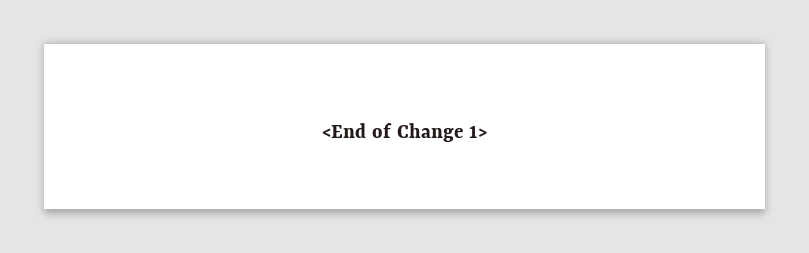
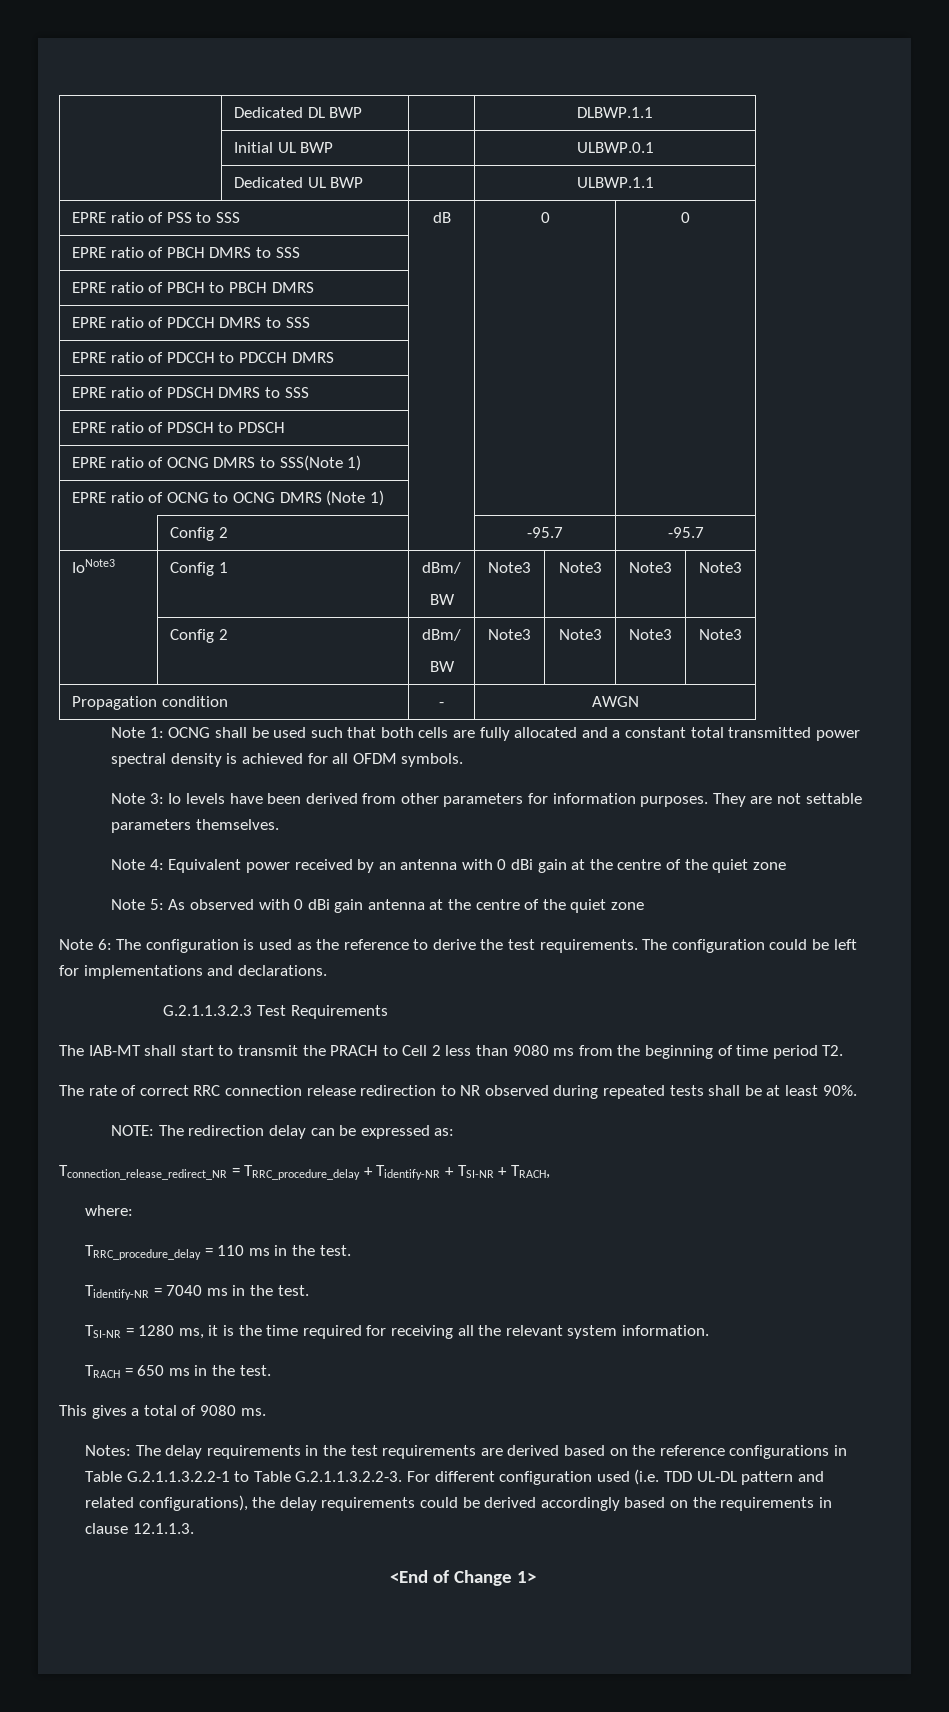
+ | Dedicated DL BWP | | DLBWP.1.1
+ | Initial UL BWP | | ULBWP.0.1
+ | Dedicated UL BWP | | ULBWP.1.1
+ EPRE ratio of PSS to SSS | dB | 0 | 0
+ EPRE ratio of PBCH DMRS to SSS | | |
+ EPRE ratio of PBCH to PBCH DMRS | | |
+ EPRE ratio of PDCCH DMRS to SSS | | |
+ EPRE ratio of PDCCH to PDCCH DMRS | | |
+ EPRE ratio of PDSCH DMRS to SSS | | |
+ EPRE ratio of PDSCH to PDSCH | | |
+ EPRE ratio of OCNG DMRS to SSS(Note 1) | | |
+ EPRE ratio of OCNG to OCNG DMRS (Note 1) | | |
+ | Config 2 | | -95.7 | -95.7
+ IoNote3 | Config 1 | dBm/
+ BW | Note3 | Note3 | Note3 | Note3
+ | Config 2 | dBm/
+ BW | Note3 | Note3 | Note3 | Note3
+ Propagation condition | - | AWGN
+ Note 1: OCNG shall be used such that both cells are fully allocated and a constant total transmitted power spectral density is achieved for all OFDM symbols.
+ Note 3: Io levels have been derived from other parameters for information purposes. They are not settable parameters themselves.
+ Note 4: Equivalent power received by an antenna with 0 dBi gain at the centre of the quiet zone
+ Note 5: As observed with 0 dBi gain antenna at the centre of the quiet zone
+ Note 6: The configuration is used as the reference to derive the test requirements. The configuration could be left for implementations and declarations.
+ G.2.1.1.3.2.3 Test Requirements
+ The IAB-MT shall start to transmit the PRACH to Cell 2 less than 9080 ms from the beginning of time period T2.
+ The rate of correct RRC connection release redirection to NR observed during repeated tests shall be at least 90%.
+ NOTE: The redirection delay can be expressed as:
+ Tconnection_release_redirect_NR = TRRC_procedure_delay + Tidentify-NR + TSI-NR + TRACH,
+ where:
+ TRRC_procedure_delay = 110 ms in the test.
+ Tidentify-NR = 7040 ms in the test.
+ TSI-NR = 1280 ms, it is the time required for receiving all the relevant system information.
+ TRACH = 650 ms in the test.
+ This gives a total of 9080 ms.
+ Notes: The delay requirements in the test requirements are derived based on the reference configurations in Table G.2.1.1.3.2.2-1 to Table G.2.1.1.3.2.2-3. For different configuration used (i.e. TDD UL-DL pattern and related configurations), the delay requirements could be derived accordingly based on the requirements in clause 12.1.1.3.

